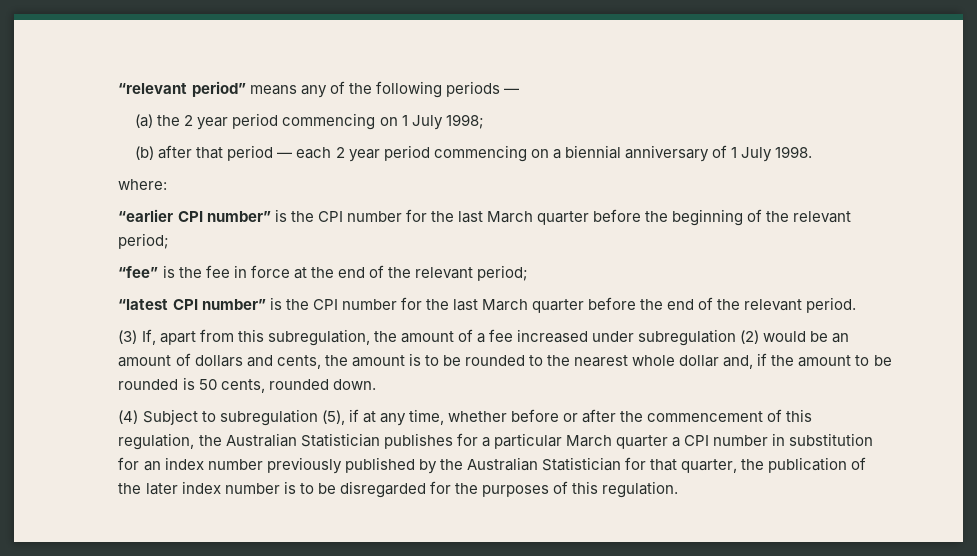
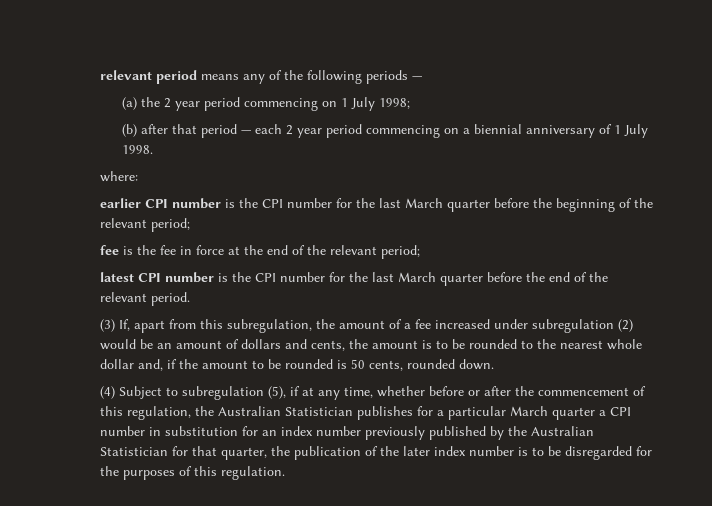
- “relevant period” means any of the following periods —
+ relevant period means any of the following periods —
- “earlier CPI number” is the CPI number for the last March quarter before the beginning of the relevant period;
+ earlier CPI number is the CPI number for the last March quarter before the beginning of the relevant period;
- “fee” is the fee in force at the end of the relevant period;
+ fee is the fee in force at the end of the relevant period;
- “latest CPI number” is the CPI number for the last March quarter before the end of the relevant period.
+ latest CPI number is the CPI number for the last March quarter before the end of the relevant period.

